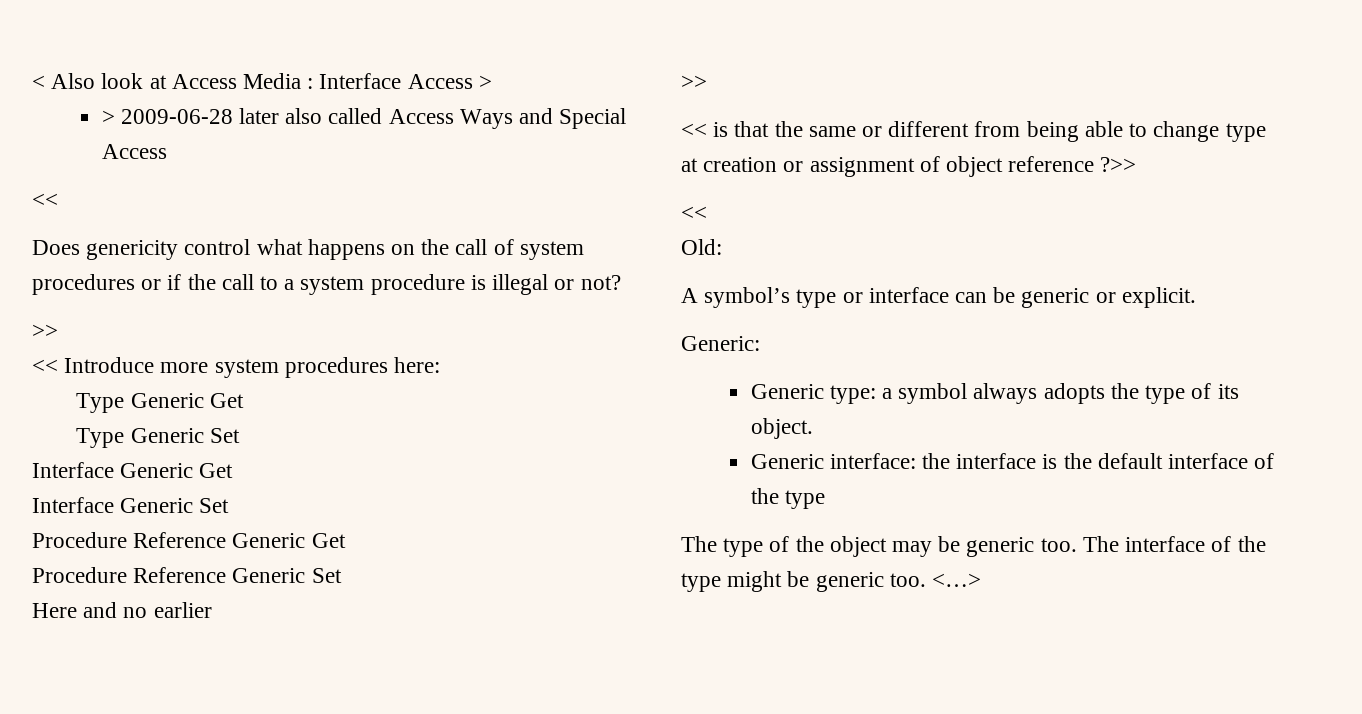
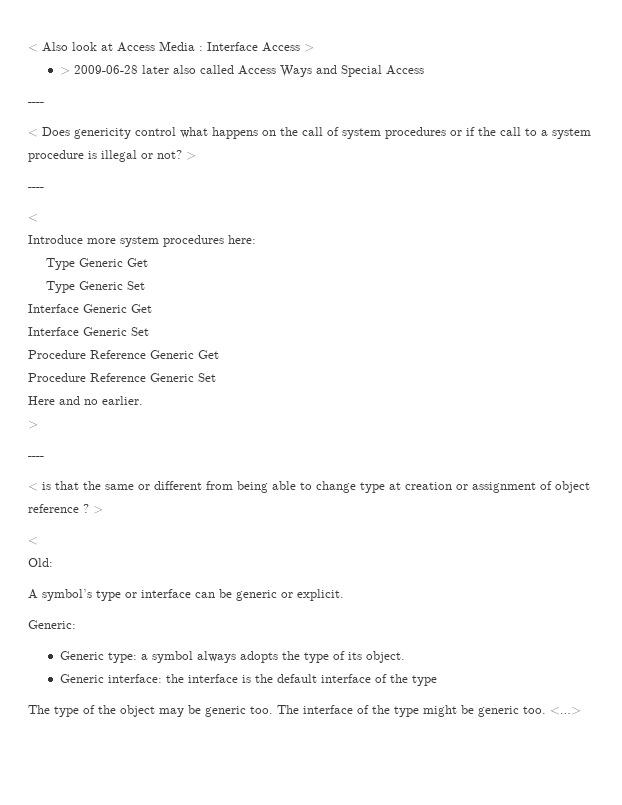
  > 2009-06-28 later also called Access Ways and Special Access
- <<
- Does genericity control what happens on the call of system procedures or if the call to a system procedure is illegal or not?
- >>
- << Introduce more system procedures here:
+ ----
+ < Does genericity control what happens on the call of system procedures or if the call to a system procedure is illegal or not? >
+ ----
+ <
+ Introduce more system procedures here:
- Here and no earlier
- >>
- << is that the same or different from being able to change type at creation or assignment of object reference ?>>
- <<
+ Here and no earlier.
+ >
+ ----
+ < is that the same or different from being able to change type at creation or assignment of object reference ? >
+ <

